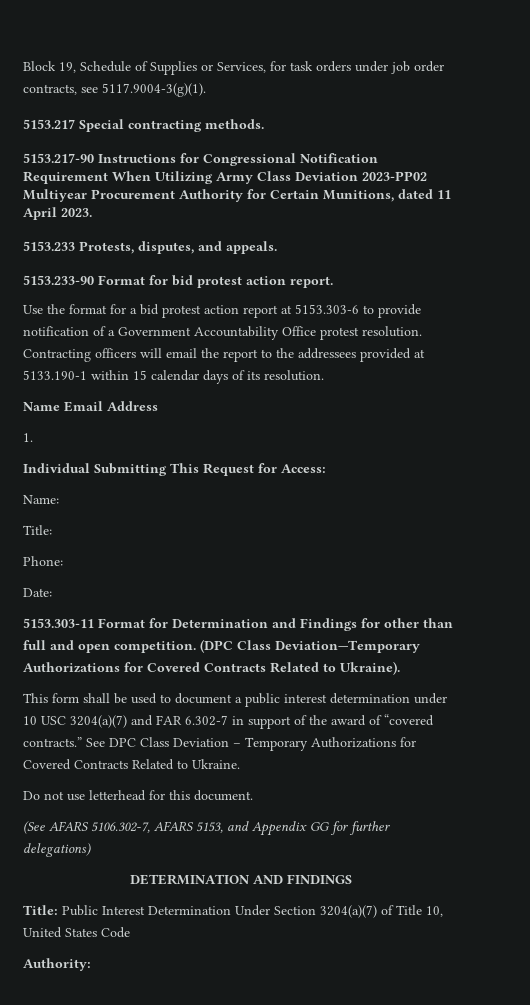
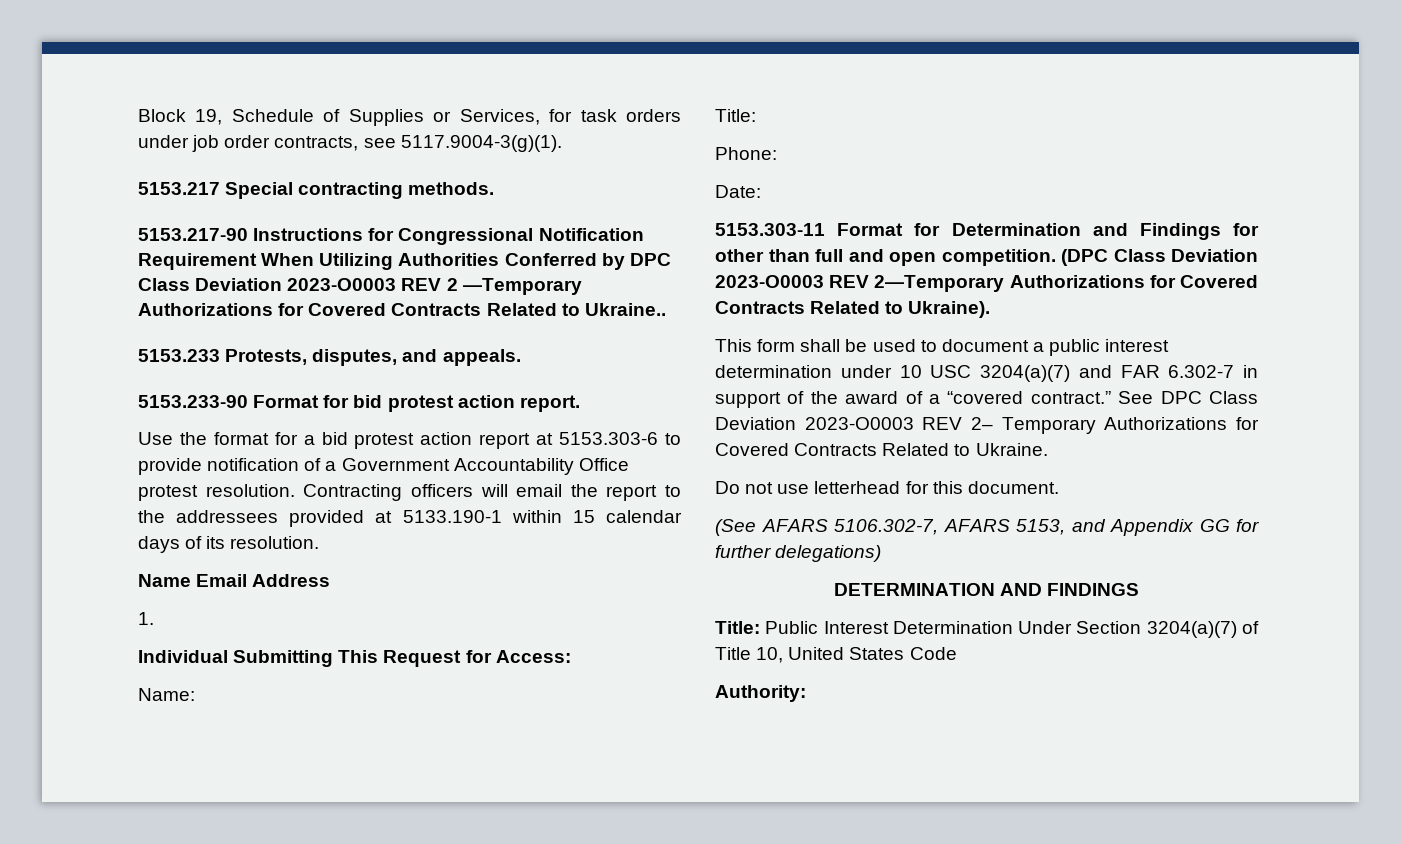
- 5153.217-90 Instructions for Congressional Notification Requirement When Utilizing Army Class Deviation 2023-PP02 Multiyear Procurement Authority for Certain Munitions, dated 11 April 2023.
+ 5153.217-90 Instructions for Congressional Notification Requirement When Utilizing Authorities Conferred by DPC Class Deviation 2023-O0003 REV 2 —Temporary Authorizations for Covered Contracts Related to Ukraine..
- (DPC Class Deviation—Temporary Authorizations for Covered Contracts Related to Ukraine).
+ (DPC Class Deviation 2023-O0003 REV 2—Temporary Authorizations for Covered Contracts Related to Ukraine).
- This form shall be used to document a public interest determination under 10 USC 3204(a)(7) and FAR 6.302-7 in support of the award of “covered contracts.”
+ This form shall be used to document a public interest determination under 10 USC 3204(a)(7) and FAR 6.302-7 in support of the award of a “covered contract.”
- See DPC Class Deviation – Temporary Authorizations for Covered Contracts Related to Ukraine.
+ See DPC Class Deviation 2023-O0003 REV 2– Temporary Authorizations for Covered Contracts Related to Ukraine.

